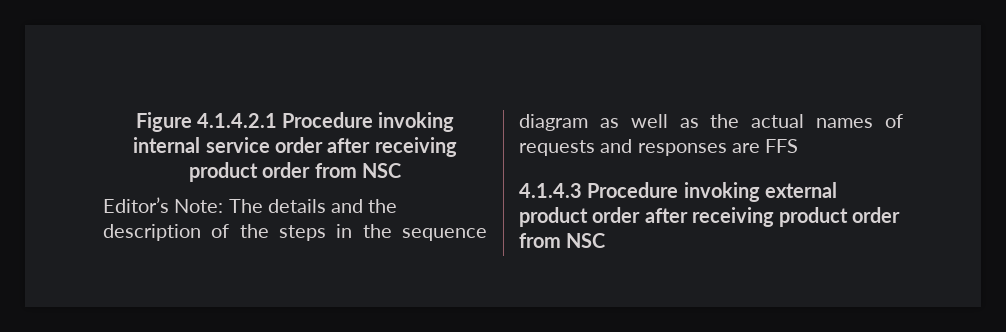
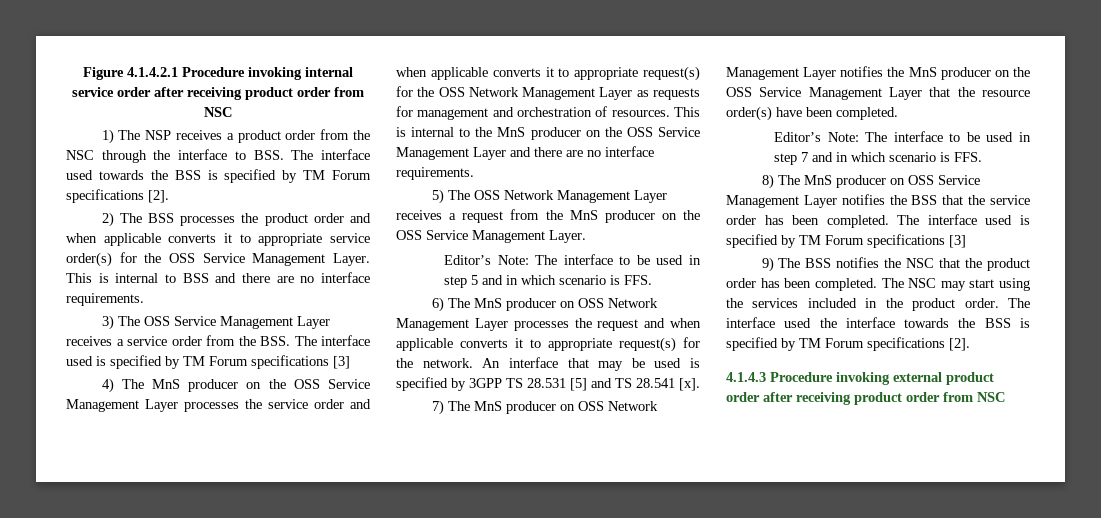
- Editor’s Note: The details and the description of the steps in the sequence diagram as well as the actual names of requests and responses are FFS
+ 1) The NSP receives a product order from the NSC through the interface to BSS. The interface used towards the BSS is specified by TM Forum specifications [2].
+ 2) The BSS processes the product order and when applicable converts it to appropriate service order(s) for the OSS Service Management Layer. This is internal to BSS and there are no interface requirements.
+ 3) The OSS Service Management Layer receives a service order from the BSS. The interface used is specified by TM Forum specifications [3]
+ 4) The MnS producer on the OSS Service Management Layer processes the service order and when applicable converts it to appropriate request(s) for the OSS Network Management Layer as requests for management and orchestration of resources. This is internal to the MnS producer on the OSS Service Management Layer and there are no interface requirements.
+ 5) The OSS Network Management Layer receives a request from the MnS producer on the OSS Service Management Layer.
+ Editor’s Note: The interface to be used in step 5 and in which scenario is FFS.
+ 6) The MnS producer on OSS Network Management Layer processes the request and when applicable converts it to appropriate request(s) for the network. An interface that may be used is specified by 3GPP TS 28.531 [5] and TS 28.541 [x].
+ 7) The MnS producer on OSS Network Management Layer notifies the MnS producer on the OSS Service Management Layer that the resource order(s) have been completed.
+ Editor’s Note: The interface to be used in step 7 and in which scenario is FFS.
+ 8) The MnS producer on OSS Service Management Layer notifies the BSS that the service order has been completed. The interface used is specified by TM Forum specifications [3]
+ 9) The BSS notifies the NSC that the product order has been completed. The NSC may start using the services included in the product order. The interface used the interface towards the BSS is specified by TM Forum specifications [2].

